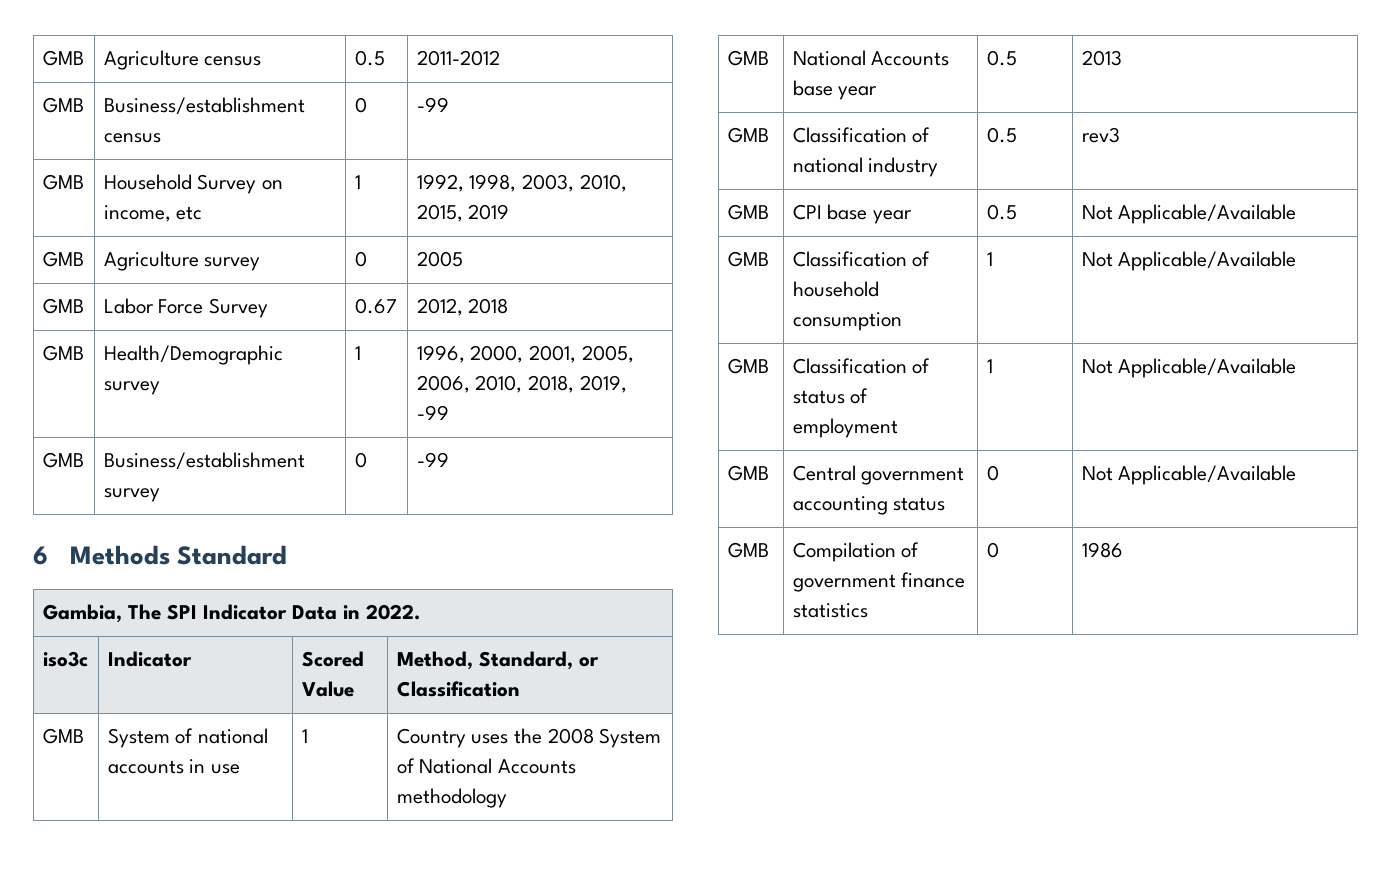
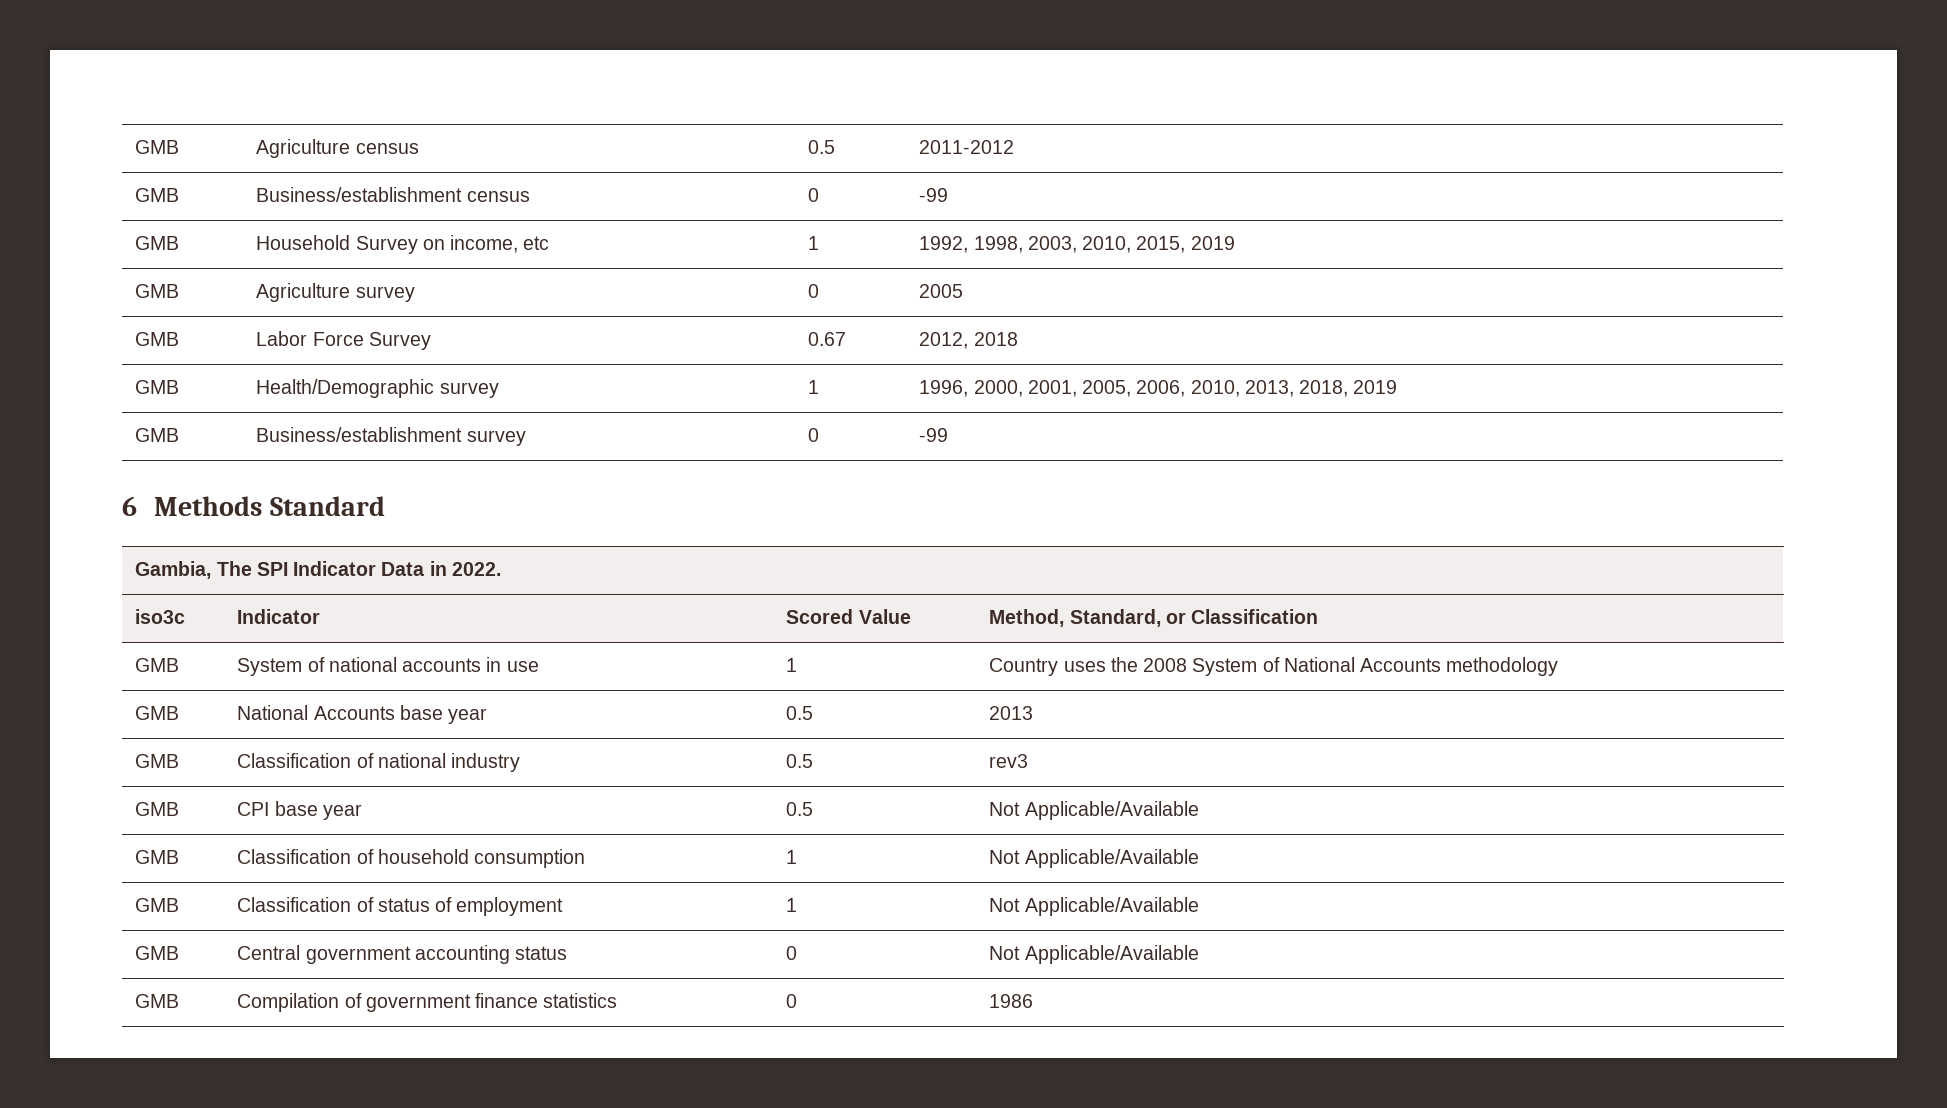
- GMB | Health/Demographic survey | 1 | 1996, 2000, 2001, 2005, 2006, 2010, 2018, 2019, -99
+ GMB | Health/Demographic survey | 1 | 1996, 2000, 2001, 2005, 2006, 2010, 2013, 2018, 2019

